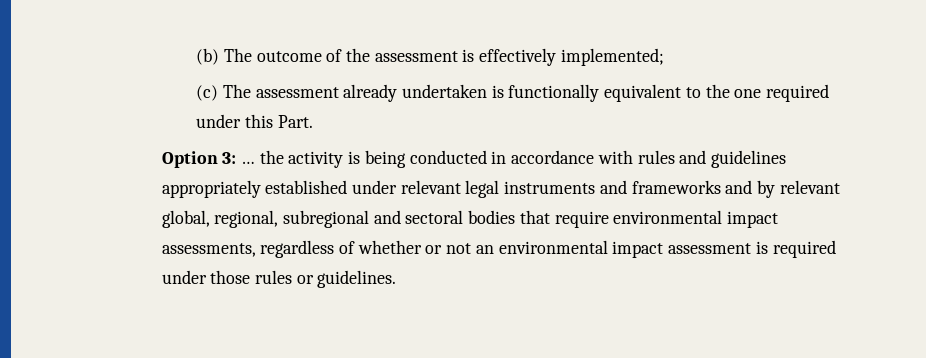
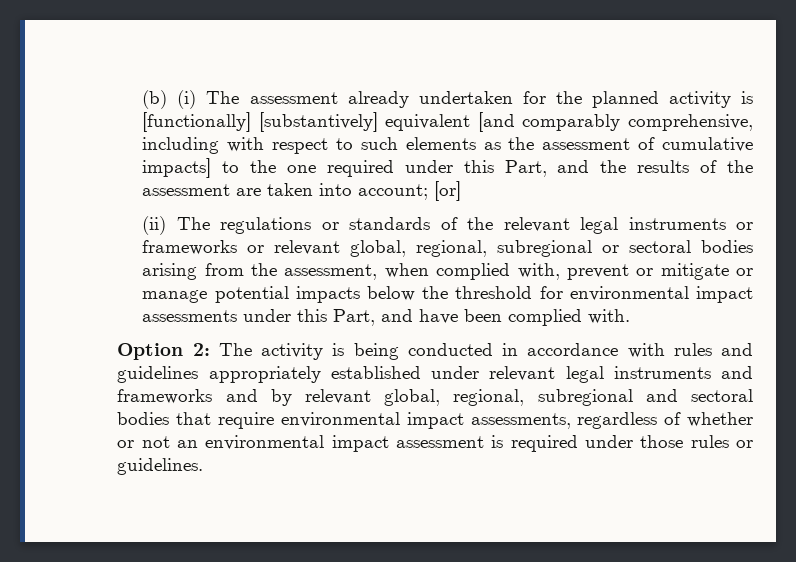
- (b) The outcome of the assessment is effectively implemented;
- (c) The assessment already undertaken is functionally equivalent to the one required under this Part.
- Option 3: … the activity is being conducted in accordance with rules and guidelines appropriately established under relevant legal instruments and frameworks and by relevant global, regional, subregional and sectoral bodies that require environmental impact assessments, regardless of whether or not an environmental impact assessment is required under those rules or guidelines.
+ (b) (i) The assessment already undertaken for the planned activity is [functionally] [substantively] equivalent [and comparably comprehensive, including with respect to such elements as the assessment of cumulative impacts] to the one required under this Part, and the results of the assessment are taken into account; [or]
+ (ii) The regulations or standards of the relevant legal instruments or frameworks or relevant global, regional, subregional or sectoral bodies arising from the assessment, when complied with, prevent or mitigate or manage potential impacts below the threshold for environmental impact assessments under this Part, and have been complied with.
+ Option 2: The activity is being conducted in accordance with rules and guidelines appropriately established under relevant legal instruments and frameworks and by relevant global, regional, subregional and sectoral bodies that require environmental impact assessments, regardless of whether or not an environmental impact assessment is required under those rules or guidelines.

